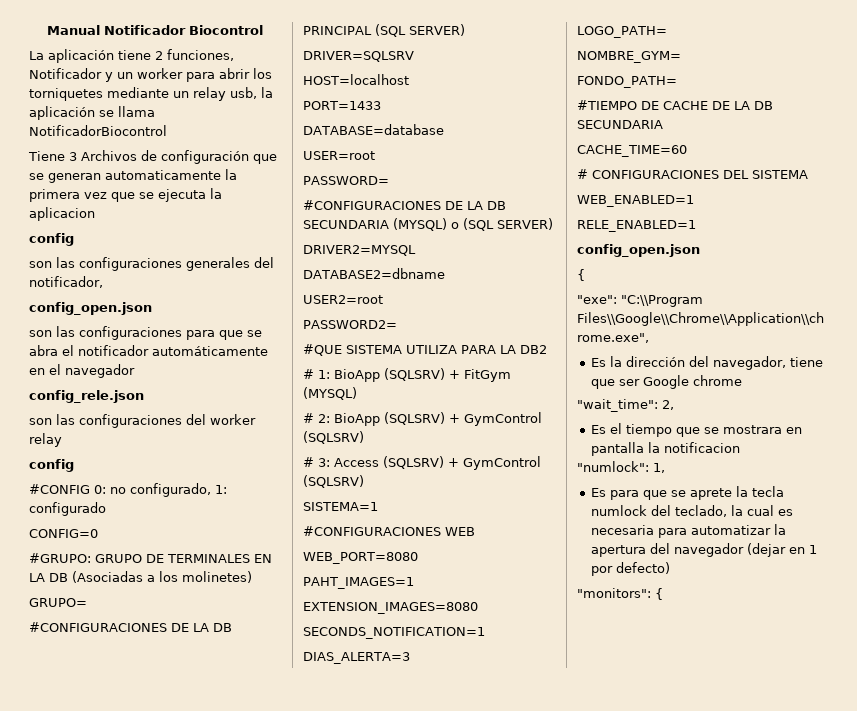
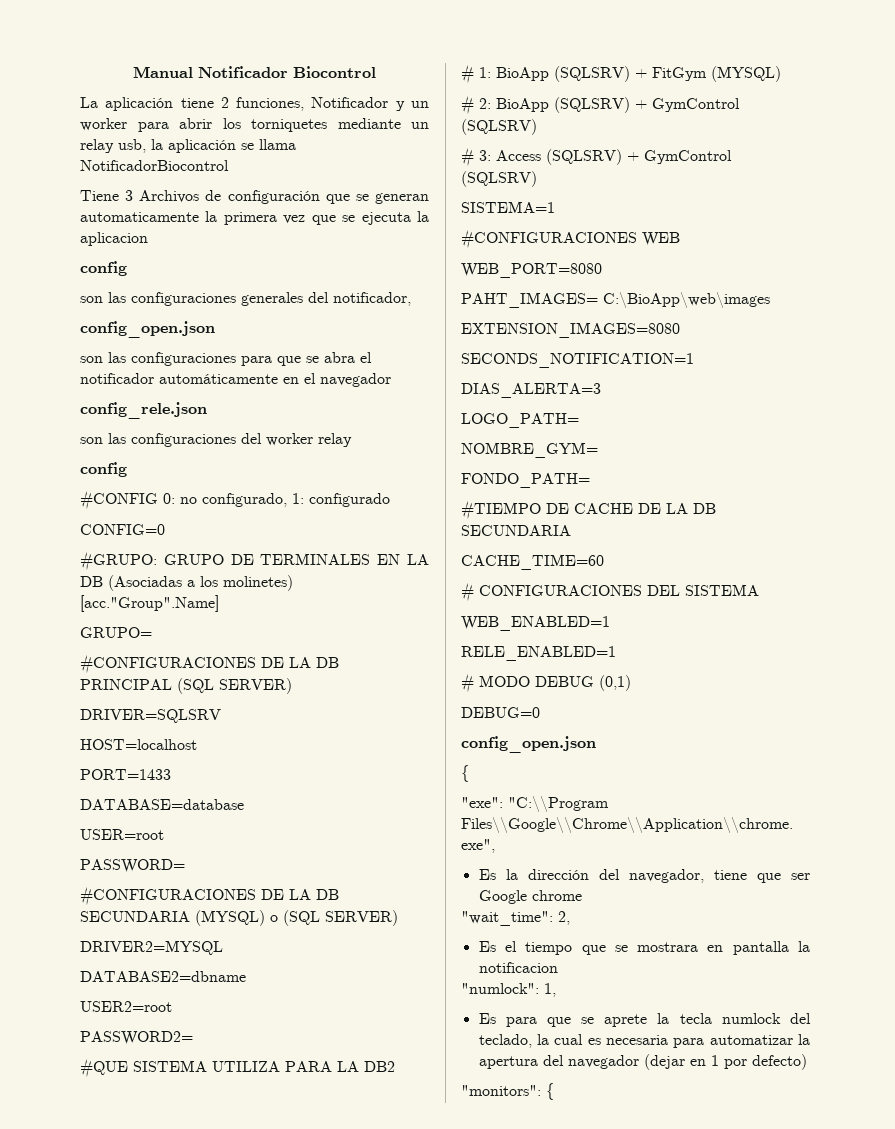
- #GRUPO: GRUPO DE TERMINALES EN LA DB (Asociadas a los molinetes)
+ #GRUPO: GRUPO DE TERMINALES EN LA DB (Asociadas a los molinetes) [acc."Group".Name]
- PAHT_IMAGES=1
+ PAHT_IMAGES= C:\BioApp\web\images
+ # MODO DEBUG (0,1)
+ DEBUG=0

